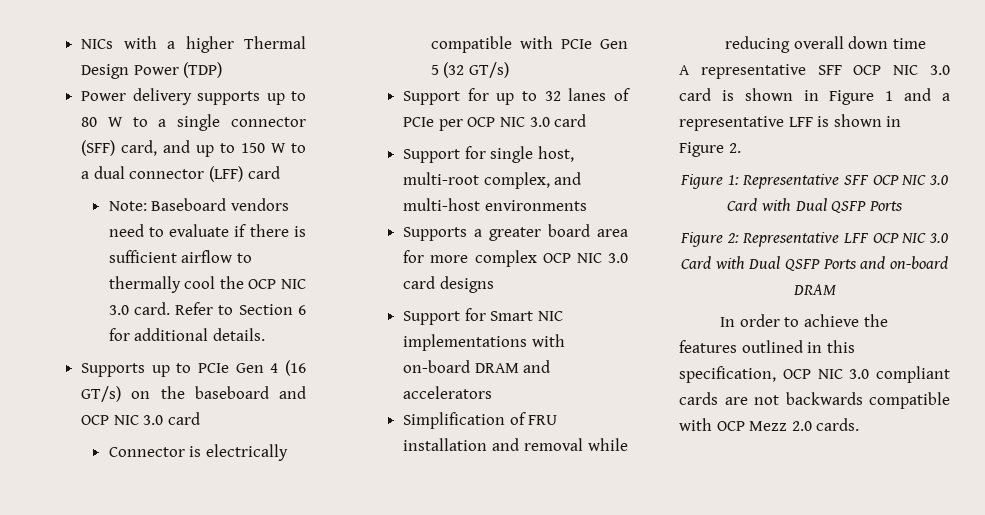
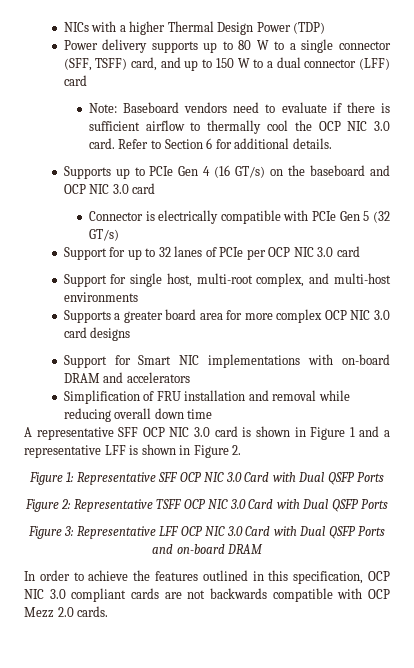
- Power delivery supports up to 80 W to a single connector (SFF) card, and up to 150 W to a dual connector (LFF) card
+ Power delivery supports up to 80 W to a single connector (SFF, TSFF) card, and up to 150 W to a dual connector (LFF) card
- Figure 2: Representative LFF OCP NIC 3.0 Card with Dual QSFP Ports and on-board DRAM
+ Figure 2: Representative TSFF OCP NIC 3.0 Card with Dual QSFP Ports
+ Figure 3: Representative LFF OCP NIC 3.0 Card with Dual QSFP Ports and on-board DRAM

